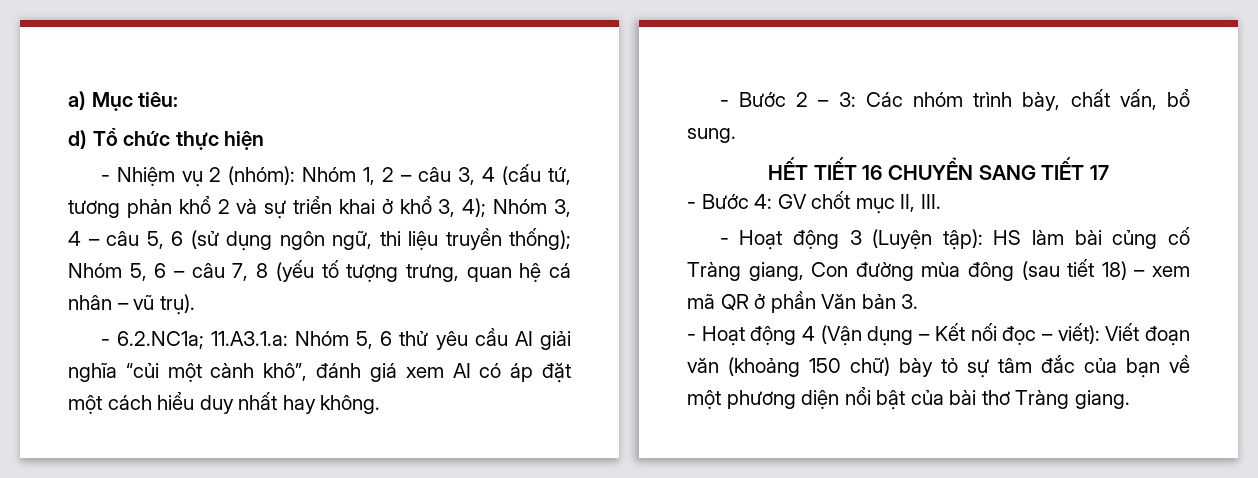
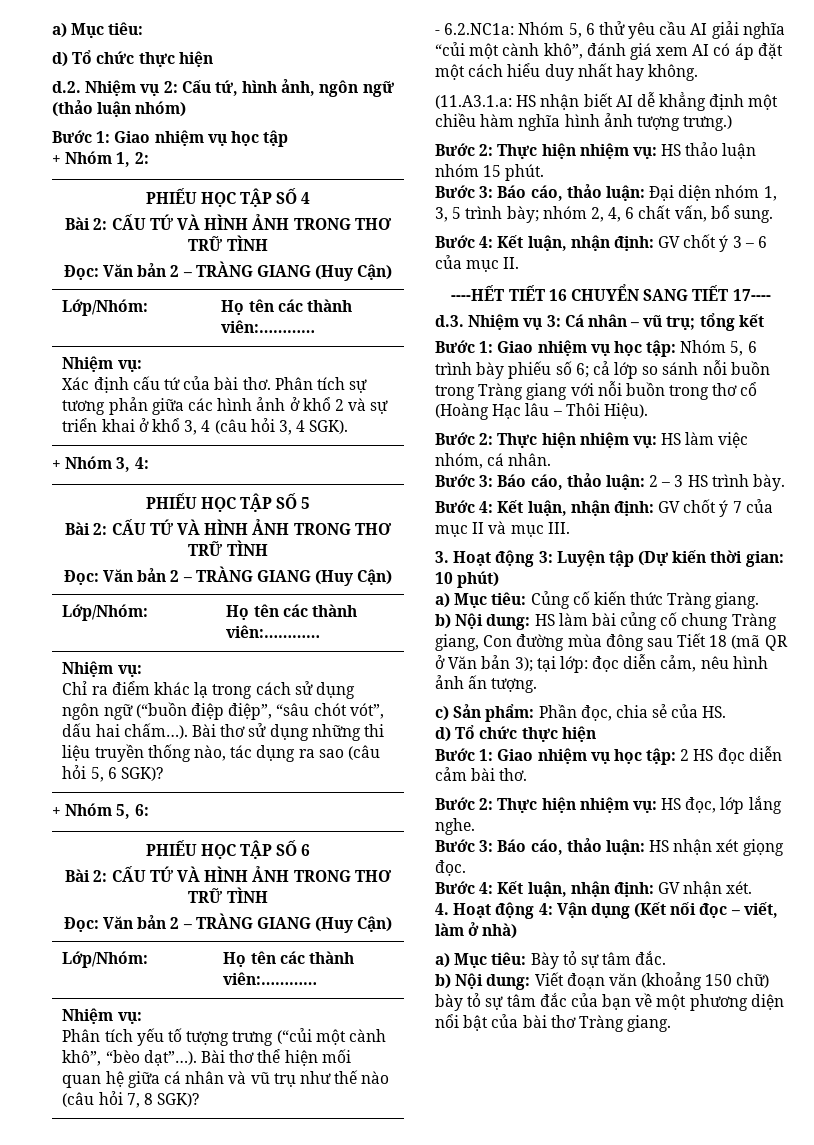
- - Nhiệm vụ 2 (nhóm): Nhóm 1, 2 – câu 3, 4 (cấu tứ, tương phản khổ 2 và sự triển khai ở khổ 3, 4); Nhóm 3, 4 – câu 5, 6 (sử dụng ngôn ngữ, thi liệu truyền thống); Nhóm 5, 6 – câu 7, 8 (yếu tố tượng trưng, quan hệ cá nhân – vũ trụ).
- - 6.2.NC1a; 11.A3.1.a: Nhóm 5, 6 thử yêu cầu AI giải nghĩa “củi một cành khô”, đánh giá xem AI có áp đặt một cách hiểu duy nhất hay không.
+ d.2. Nhiệm vụ 2: Cấu tứ, hình ảnh, ngôn ngữ (thảo luận nhóm)
+ Bước 1: Giao nhiệm vụ học tập
+ + Nhóm 1, 2:
+ PHIẾU HỌC TẬP SỐ 4
+ Bài 2: CẤU TỨ VÀ HÌNH ẢNH TRONG THƠ TRỮ TÌNH
+ Đọc: Văn bản 2 – TRÀNG GIANG (Huy Cận)
+ Lớp/Nhóm: | Họ tên các thành viên:…………
+ Nhiệm vụ:
+ Xác định cấu tứ của bài thơ. Phân tích sự tương phản giữa các hình ảnh ở khổ 2 và sự triển khai ở khổ 3, 4 (câu hỏi 3, 4 SGK).
+ + Nhóm 3, 4:
+ PHIẾU HỌC TẬP SỐ 5
+ Bài 2: CẤU TỨ VÀ HÌNH ẢNH TRONG THƠ TRỮ TÌNH
+ Đọc: Văn bản 2 – TRÀNG GIANG (Huy Cận)
+ Lớp/Nhóm: | Họ tên các thành viên:…………
+ Nhiệm vụ:
+ Chỉ ra điểm khác lạ trong cách sử dụng ngôn ngữ (“buồn điệp điệp”, “sâu chót vót”, dấu hai chấm…). Bài thơ sử dụng những thi liệu truyền thống nào, tác dụng ra sao (câu hỏi 5, 6 SGK)?
+ + Nhóm 5, 6:
+ PHIẾU HỌC TẬP SỐ 6
+ Bài 2: CẤU TỨ VÀ HÌNH ẢNH TRONG THƠ TRỮ TÌNH
+ Đọc: Văn bản 2 – TRÀNG GIANG (Huy Cận)
+ Lớp/Nhóm: | Họ tên các thành viên:…………
+ Nhiệm vụ:
+ Phân tích yếu tố tượng trưng (“củi một cành khô”, “bèo dạt”…). Bài thơ thể hiện mối quan hệ giữa cá nhân và vũ trụ như thế nào (câu hỏi 7, 8 SGK)?
+ - 6.2.NC1a: Nhóm 5, 6 thử yêu cầu AI giải nghĩa “củi một cành khô”, đánh giá xem AI có áp đặt một cách hiểu duy nhất hay không.
- - Bước 2 – 3: Các nhóm trình bày, chất vấn, bổ sung.
- HẾT TIẾT 16 CHUYỂN SANG TIẾT 17
- - Bước 4: GV chốt mục II, III.
+ (11.A3.1.a: HS nhận biết AI dễ khẳng định một chiều hàm nghĩa hình ảnh tượng trưng.)
+ Bước 2: Thực hiện nhiệm vụ: HS thảo luận nhóm 15 phút.
+ Bước 3: Báo cáo, thảo luận: Đại diện nhóm 1, 3, 5 trình bày; nhóm 2, 4, 6 chất vấn, bổ sung.
+ Bước 4: Kết luận, nhận định: GV chốt ý 3 – 6 của mục II.
+ ----HẾT TIẾT 16 CHUYỂN SANG TIẾT 17----
+ d.3. Nhiệm vụ 3: Cá nhân – vũ trụ; tổng kết
+ Bước 1: Giao nhiệm vụ học tập: Nhóm 5, 6 trình bày phiếu số 6; cả lớp so sánh nỗi buồn trong Tràng giang với nỗi buồn trong thơ cổ (Hoàng Hạc lâu – Thôi Hiệu).
+ Bước 2: Thực hiện nhiệm vụ: HS làm việc nhóm, cá nhân.
+ Bước 3: Báo cáo, thảo luận: 2 – 3 HS trình bày.
+ Bước 4: Kết luận, nhận định: GV chốt ý 7 của mục II và mục III.
- - Hoạt động 3 (Luyện tập): HS làm bài củng cố Tràng giang, Con đường mùa đông (sau tiết 18) – xem mã QR ở phần Văn bản 3.
- - Hoạt động 4 (Vận dụng – Kết nối đọc – viết): Viết đoạn văn (khoảng 150 chữ) bày tỏ sự tâm đắc của bạn về một phương diện nổi bật của bài thơ Tràng giang.
+ 3. Hoạt động 3: Luyện tập (Dự kiến thời gian: 10 phút)
+ a) Mục tiêu: Củng cố kiến thức Tràng giang.
+ b) Nội dung: HS làm bài củng cố chung Tràng giang, Con đường mùa đông sau Tiết 18 (mã QR ở Văn bản 3); tại lớp: đọc diễn cảm, nêu hình ảnh ấn tượng.
+ c) Sản phẩm: Phần đọc, chia sẻ của HS.
+ d) Tổ chức thực hiện
+ Bước 1: Giao nhiệm vụ học tập: 2 HS đọc diễn cảm bài thơ.
+ Bước 2: Thực hiện nhiệm vụ: HS đọc, lớp lắng nghe.
+ Bước 3: Báo cáo, thảo luận: HS nhận xét giọng đọc.
+ Bước 4: Kết luận, nhận định: GV nhận xét.
+ 4. Hoạt động 4: Vận dụng (Kết nối đọc – viết, làm ở nhà)
+ a) Mục tiêu: Bày tỏ sự tâm đắc.
+ b) Nội dung: Viết đoạn văn (khoảng 150 chữ) bày tỏ sự tâm đắc của bạn về một phương diện nổi bật của bài thơ Tràng giang.

